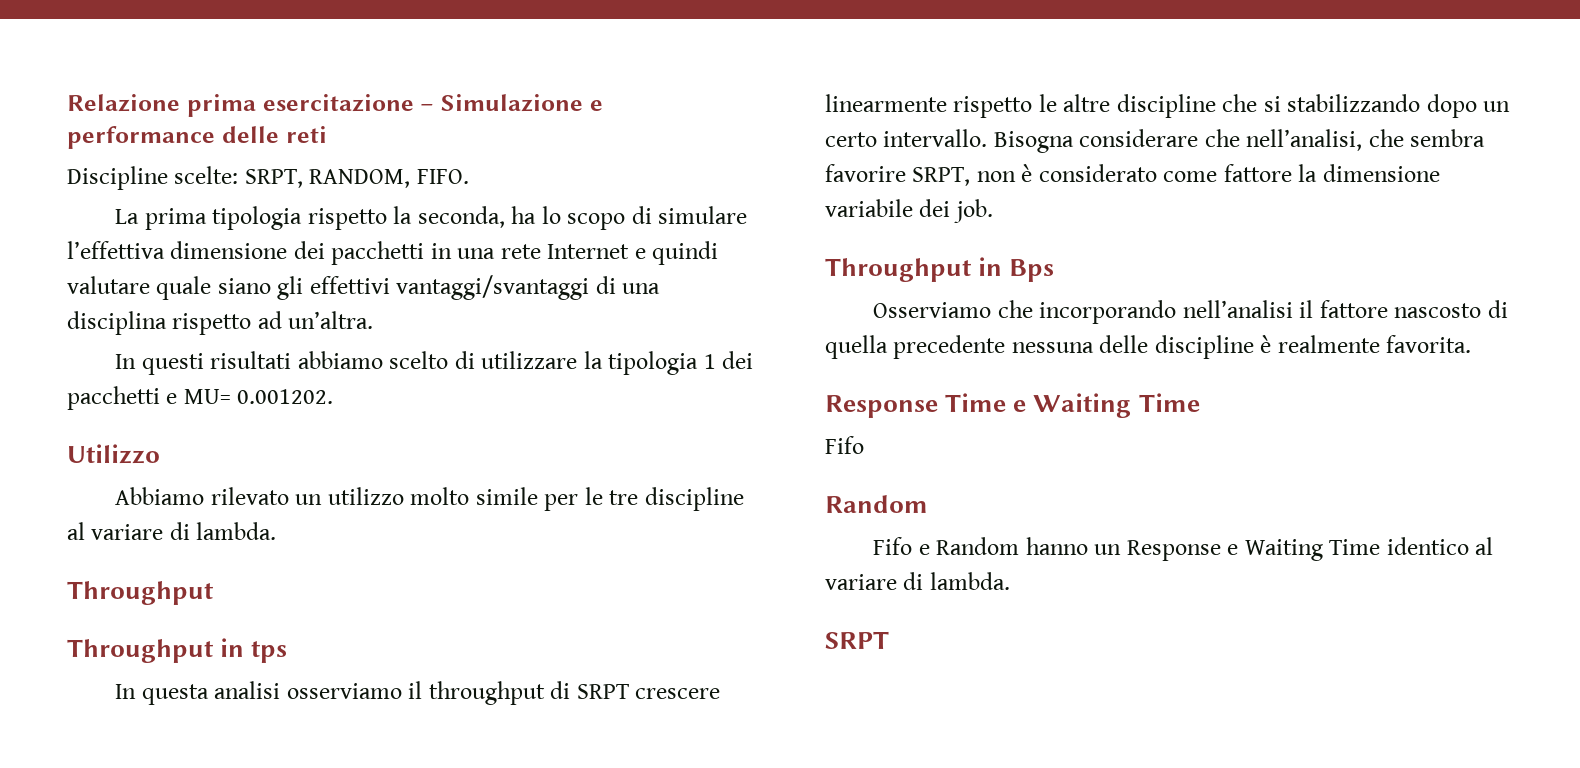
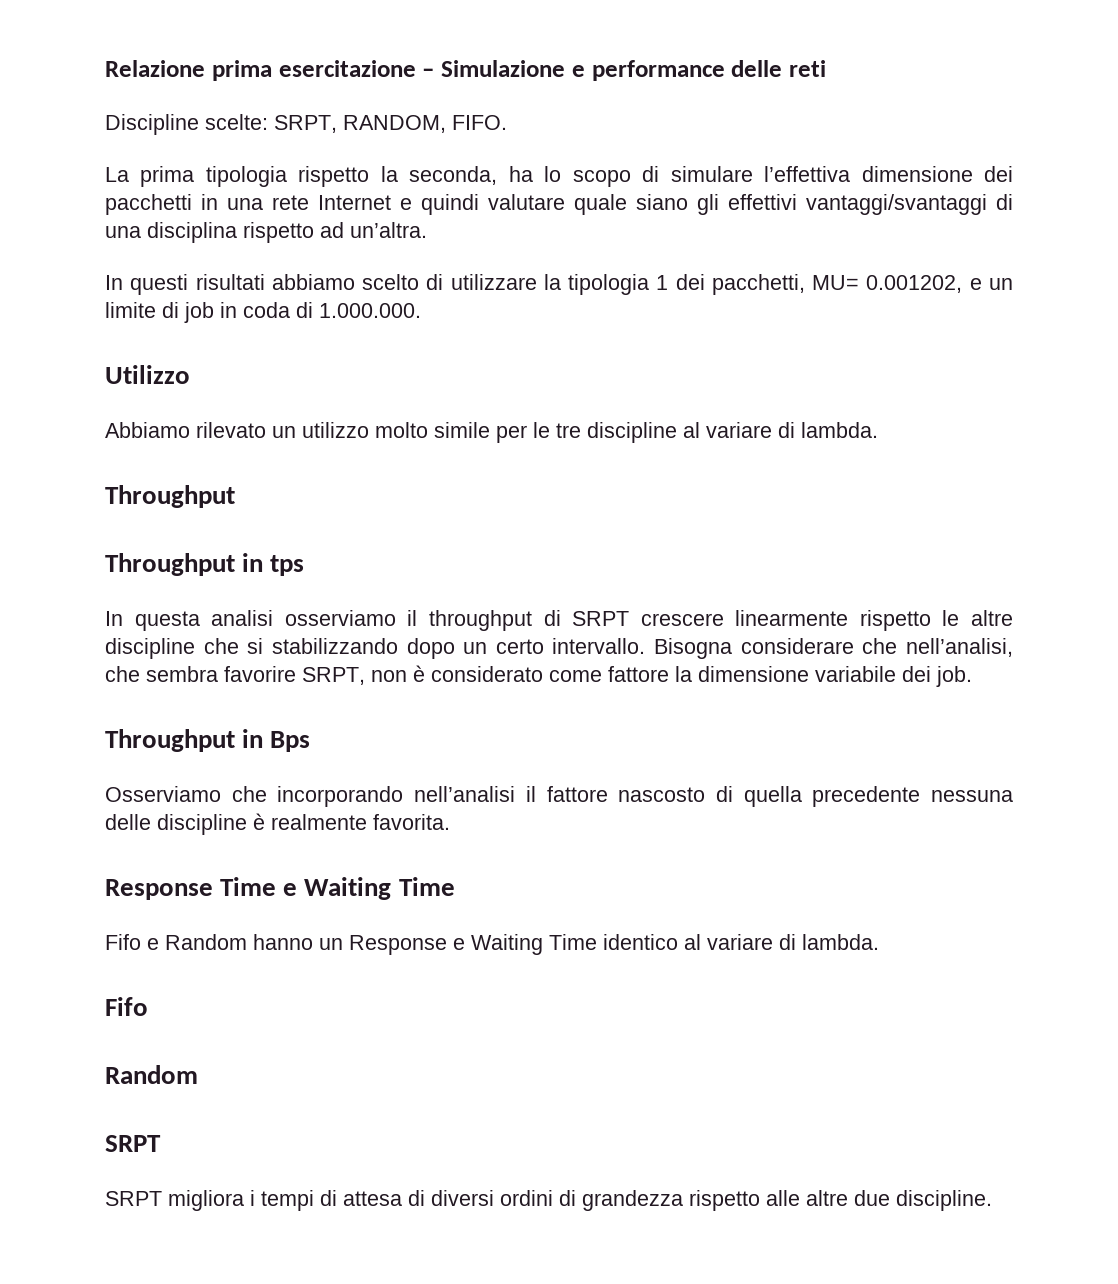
- In questi risultati abbiamo scelto di utilizzare la tipologia 1 dei pacchetti e MU= 0.001202.
+ In questi risultati abbiamo scelto di utilizzare la tipologia 1 dei pacchetti, MU= 0.001202, e un limite di job in coda di 1.000.000.
  Response Time e Waiting Time
+ Fifo e Random hanno un Response e Waiting Time identico al variare di lambda.
  Fifo
  Random
- Fifo e Random hanno un Response e Waiting Time identico al variare di lambda.
  SRPT
+ SRPT migliora i tempi di attesa di diversi ordini di grandezza rispetto alle altre due discipline.

